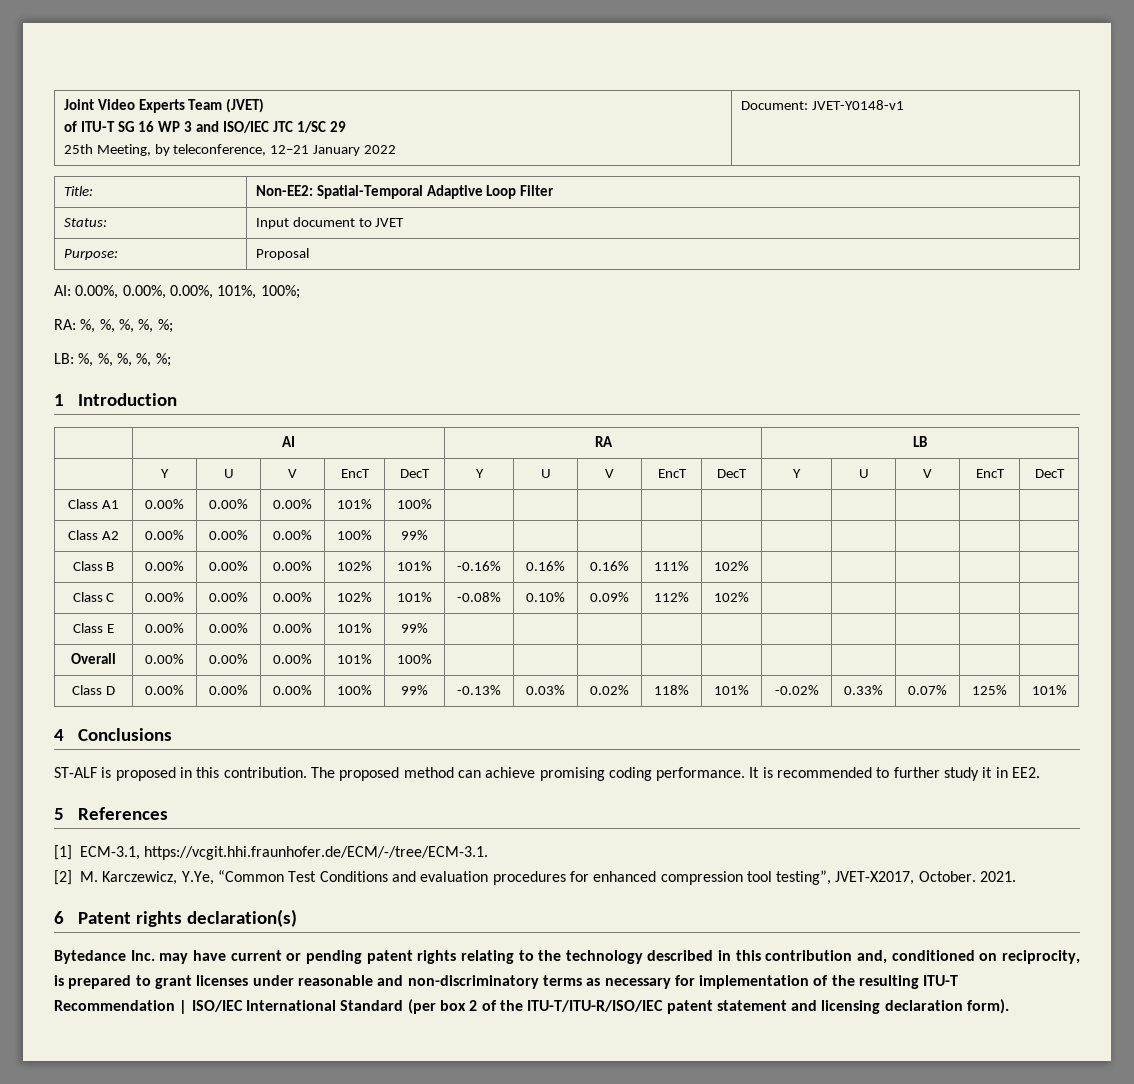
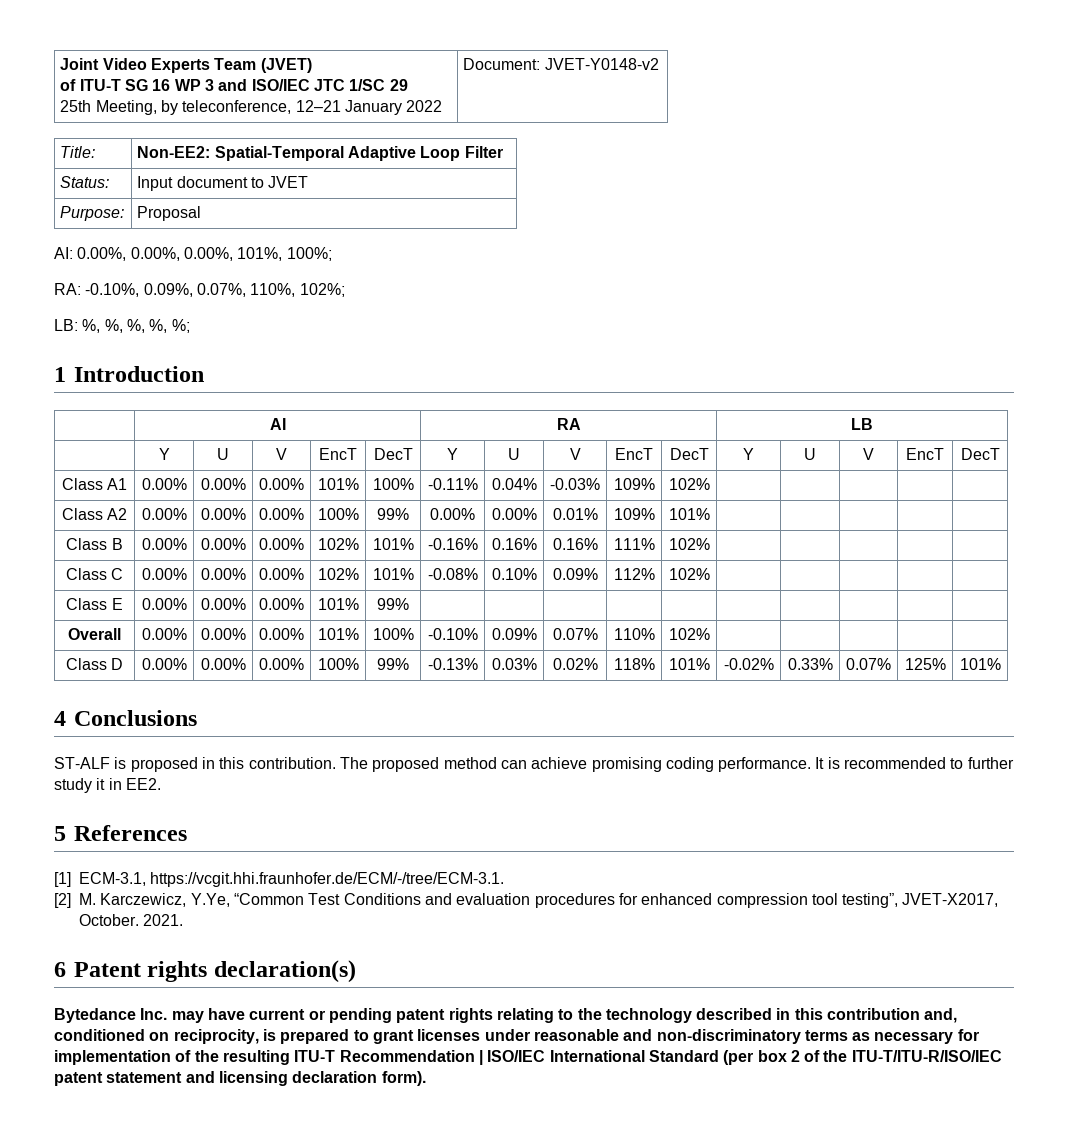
  Joint Video Experts Team (JVET)
  of ITU-T SG 16 WP 3 and ISO/IEC JTC 1/SC 29
- 25th Meeting, by teleconference, 12–21 January 2022 | Document: JVET-Y0148-v1
+ 25th Meeting, by teleconference, 12–21 January 2022 | Document: JVET-Y0148-v2
- RA: %, %, %, %, %;
+ RA: -0.10%, 0.09%, 0.07%, 110%, 102%;
- Class A1 | 0.00% | 0.00% | 0.00% | 101% | 100% | | | | | | | | | |
+ Class A1 | 0.00% | 0.00% | 0.00% | 101% | 100% | -0.11% | 0.04% | -0.03% | 109% | 102% | | | | |
- Class A2 | 0.00% | 0.00% | 0.00% | 100% | 99% | | | | | | | | | |
+ Class A2 | 0.00% | 0.00% | 0.00% | 100% | 99% | 0.00% | 0.00% | 0.01% | 109% | 101% | | | | |
- Overall | 0.00% | 0.00% | 0.00% | 101% | 100% | | | | | | | | | |
+ Overall | 0.00% | 0.00% | 0.00% | 101% | 100% | -0.10% | 0.09% | 0.07% | 110% | 102% | | | | |

